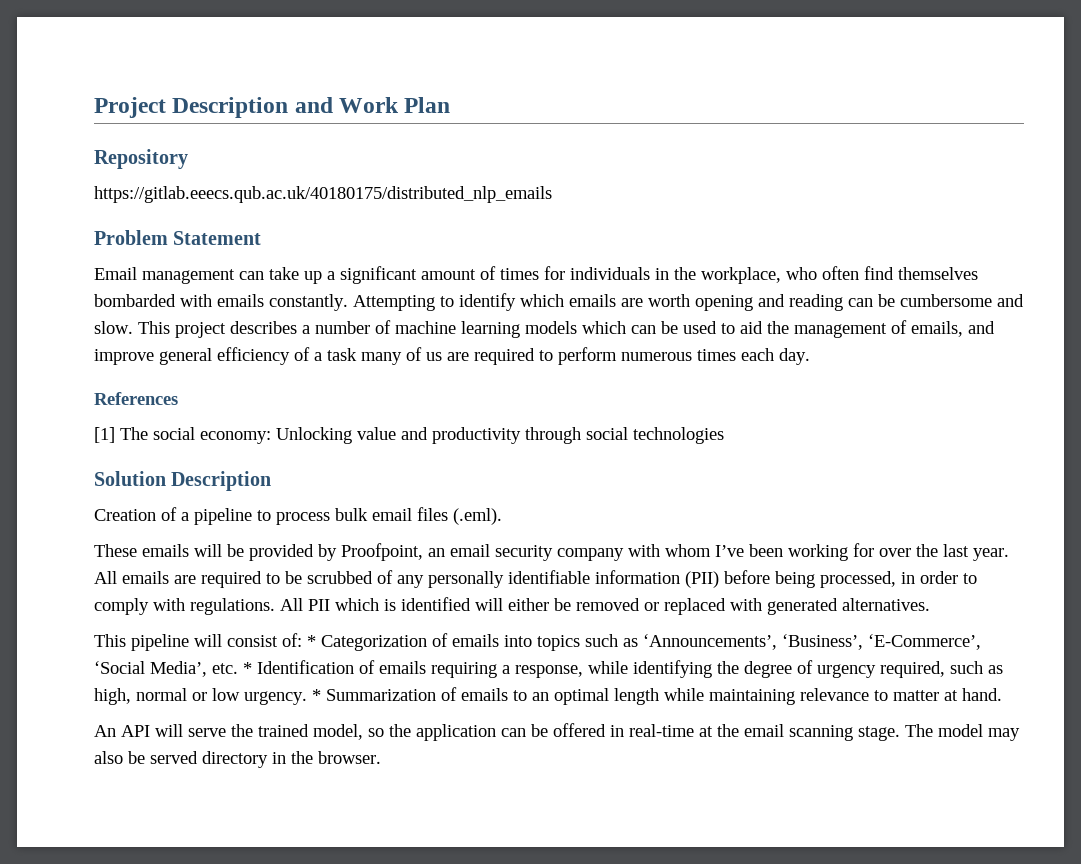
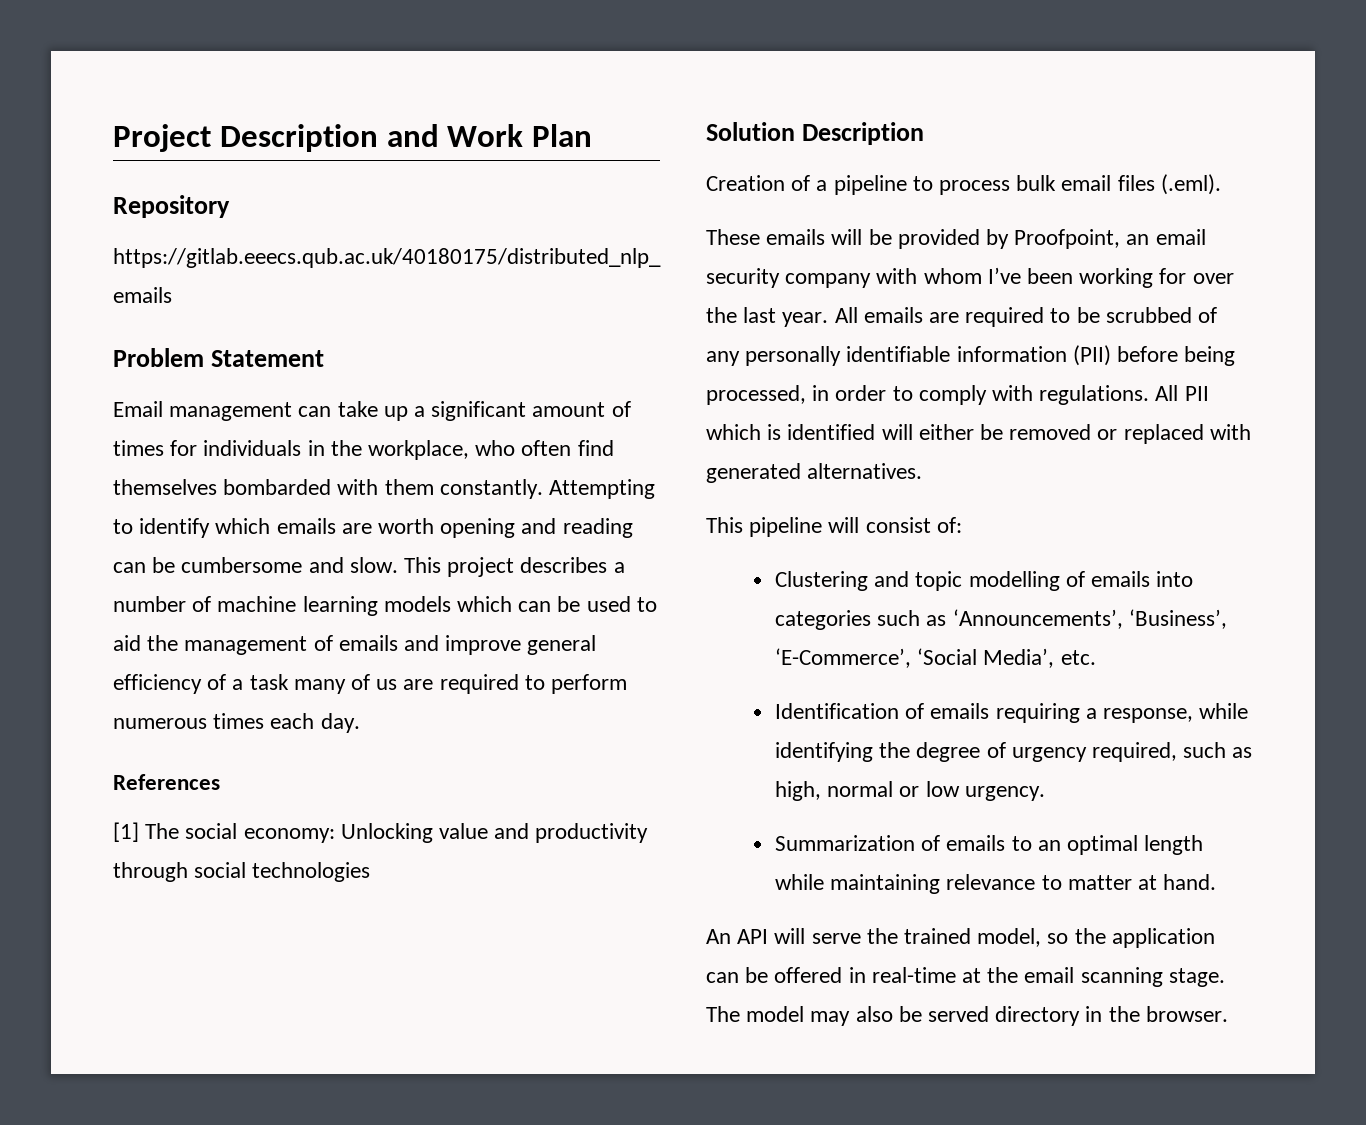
- Email management can take up a significant amount of times for individuals in the workplace, who often find themselves bombarded with emails constantly.
+ Email management can take up a significant amount of times for individuals in the workplace, who often find themselves bombarded with them constantly.
- This project describes a number of machine learning models which can be used to aid the management of emails, and improve general efficiency of a task many of us are required to perform numerous times each day.
+ This project describes a number of machine learning models which can be used to aid the management of emails and improve general efficiency of a task many of us are required to perform numerous times each day.
- This pipeline will consist of: * Categorization of emails into topics such as ‘Announcements’, ‘Business’, ‘E-Commerce’, ‘Social Media’, etc. * Identification of emails requiring a response, while identifying the degree of urgency required, such as high, normal or low urgency. * Summarization of emails to an optimal length while maintaining relevance to matter at hand.
+ This pipeline will consist of:
+ Clustering and topic modelling of emails into categories such as ‘Announcements’, ‘Business’, ‘E-Commerce’, ‘Social Media’, etc.
+ Identification of emails requiring a response, while identifying the degree of urgency required, such as high, normal or low urgency.
+ Summarization of emails to an optimal length while maintaining relevance to matter at hand.

